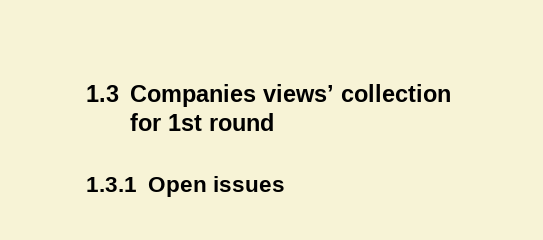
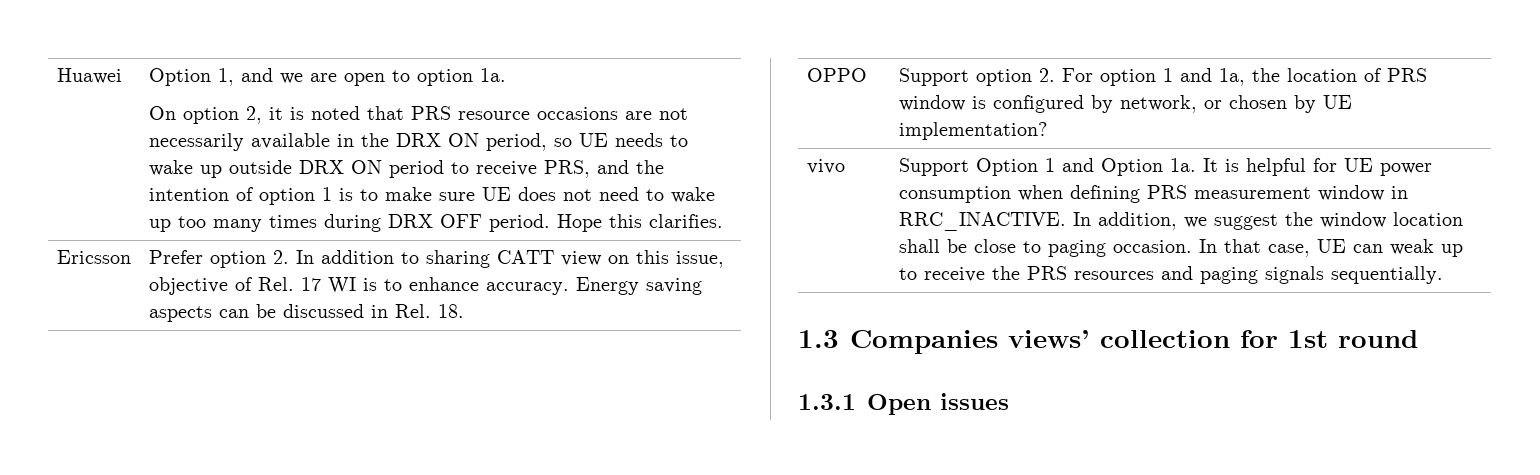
+ Huawei | Option 1, and we are open to option 1a.
+ On option 2, it is noted that PRS resource occasions are not necessarily available in the DRX ON period, so UE needs to wake up outside DRX ON period to receive PRS, and the intention of option 1 is to make sure UE does not need to wake up too many times during DRX OFF period. Hope this clarifies.
+ Ericsson | Prefer option 2. In addition to sharing CATT view on this issue, objective of Rel. 17 WI is to enhance accuracy. Energy saving aspects can be discussed in Rel. 18.
+ OPPO | Support option 2. For option 1 and 1a, the location of PRS window is configured by network, or chosen by UE implementation?
+ vivo | Support Option 1 and Option 1a. It is helpful for UE power consumption when defining PRS measurement window in RRC_INACTIVE. In addition, we suggest the window location shall be close to paging occasion. In that case, UE can weak up to receive the PRS resources and paging signals sequentially.

